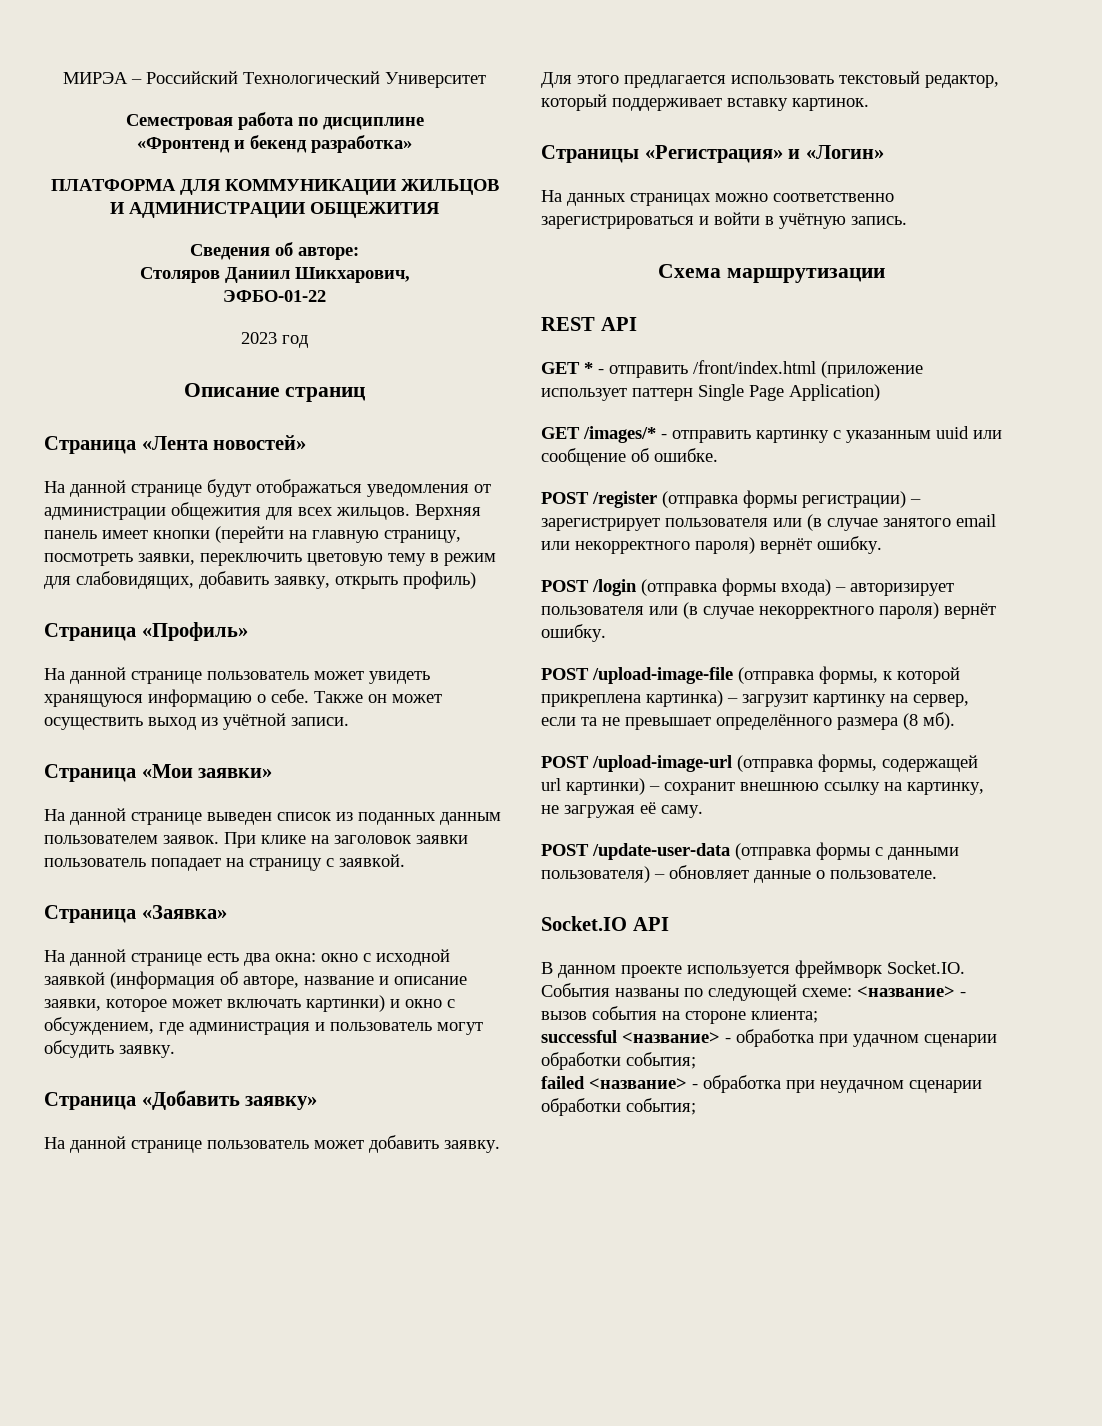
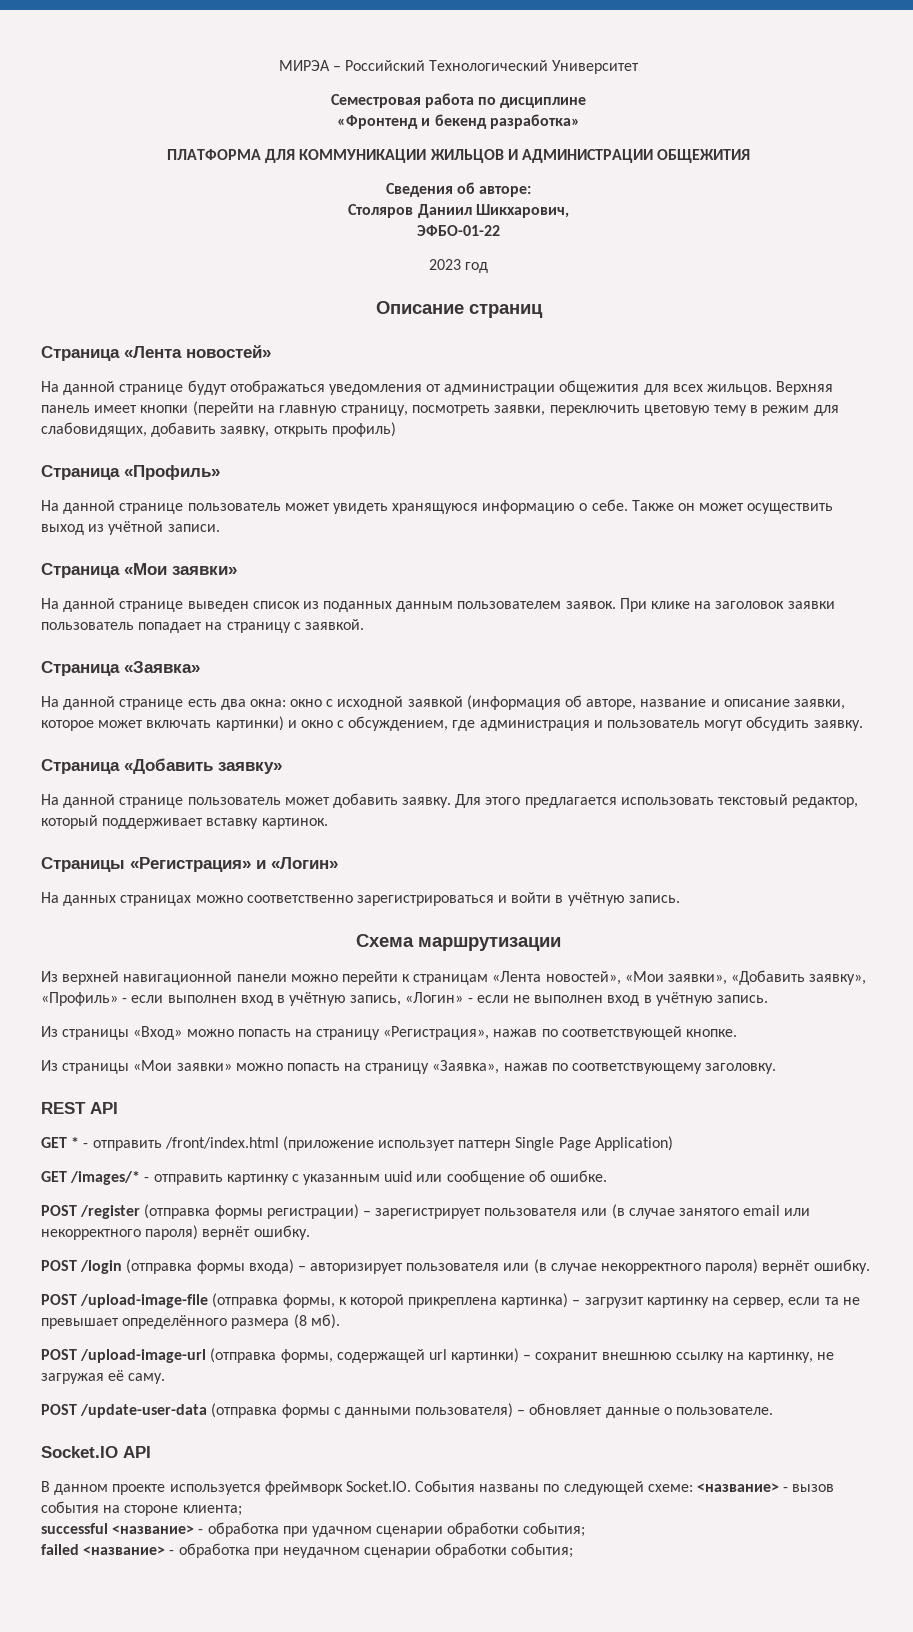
+ Из верхней навигационной панели можно перейти к страницам «Лента новостей», «Мои заявки», «Добавить заявку», «Профиль» - если выполнен вход в учётную запись, «Логин» - если не выполнен вход в учётную запись.
+ Из страницы «Вход» можно попасть на страницу «Регистрация», нажав по соответствующей кнопке.
+ Из страницы «Мои заявки» можно попасть на страницу «Заявка», нажав по соответствующему заголовку.

